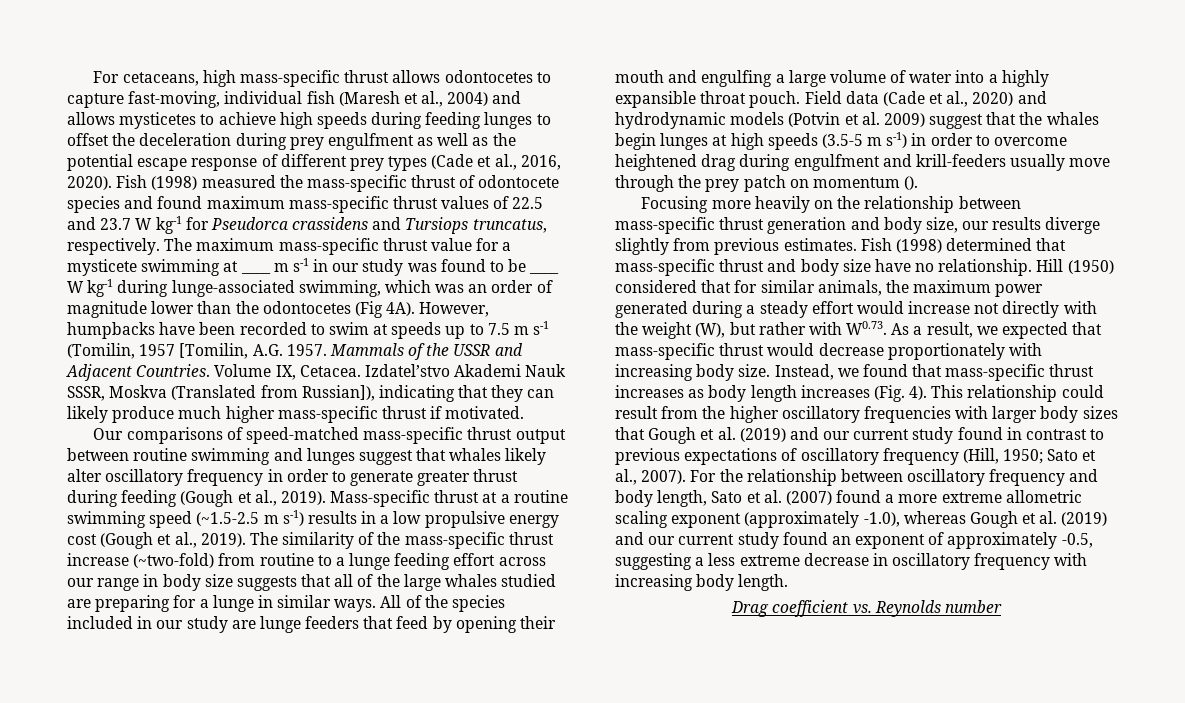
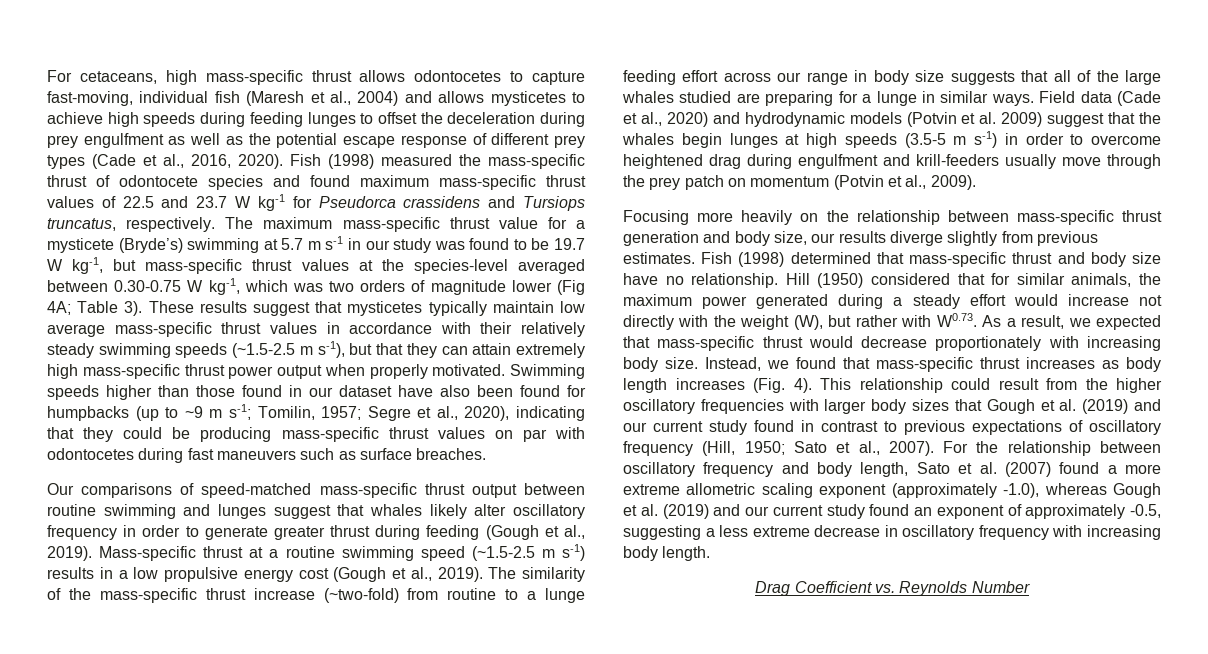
- The maximum mass-specific thrust value for a mysticete swimming at ____ m s-1 in our study was found to be ____ W kg-1 during lunge-associated swimming, which was an order of magnitude lower than the odontocetes (Fig 4A). However, humpbacks have been recorded to swim at speeds up to 7.5 m s-1 (Tomilin, 1957 [Tomilin, A.G. 1957. Mammals of the USSR and Adjacent Countries. Volume IX, Cetacea. Izdatel’stvo Akademi Nauk SSSR, Moskva (Translated from Russian]), indicating that they can likely produce much higher mass-specific thrust if motivated.
+ The maximum mass-specific thrust value for a mysticete (Bryde’s) swimming at 5.7 m s-1 in our study was found to be 19.7 W kg-1, but mass-specific thrust values at the species-level averaged between 0.30-0.75 W kg-1, which was two orders of magnitude lower (Fig 4A; Table 3). These results suggest that mysticetes typically maintain low average mass-specific thrust values in accordance with their relatively steady swimming speeds (~1.5-2.5 m s-1), but that they can attain extremely high mass-specific thrust power output when properly motivated. Swimming speeds higher than those found in our dataset have also been found for humpbacks (up to ~9 m s-1; Tomilin, 1957; Segre et al., 2020), indicating that they could be producing mass-specific thrust values on par with odontocetes during fast maneuvers such as surface breaches.
- All of the species included in our study are lunge feeders that feed by opening their mouth and engulfing a large volume of water into a highly expansible throat pouch.
- Field data (Cade et al., 2020) and hydrodynamic models (Potvin et al. 2009) suggest that the whales begin lunges at high speeds (3.5-5 m s-1) in order to overcome heightened drag during engulfment and krill-feeders usually move through the prey patch on momentum ().
+ Field data (Cade et al., 2020) and hydrodynamic models (Potvin et al. 2009) suggest that the whales begin lunges at high speeds (3.5-5 m s-1) in order to overcome heightened drag during engulfment and krill-feeders usually move through the prey patch on momentum (Potvin et al., 2009).
- Drag coefficient vs. Reynolds number
+ Drag Coefficient vs. Reynolds Number

